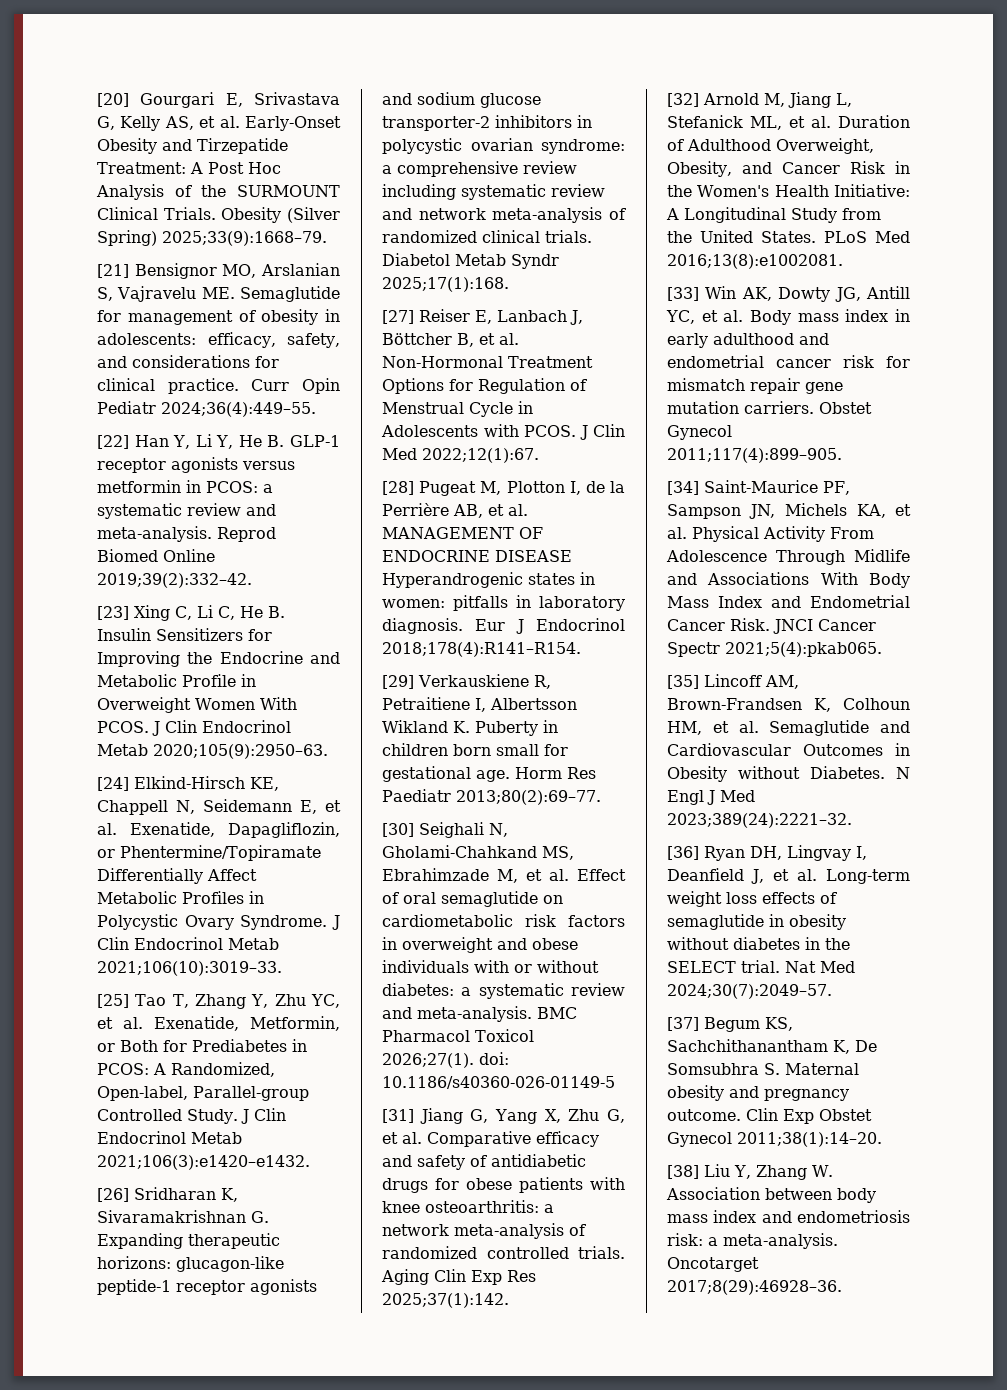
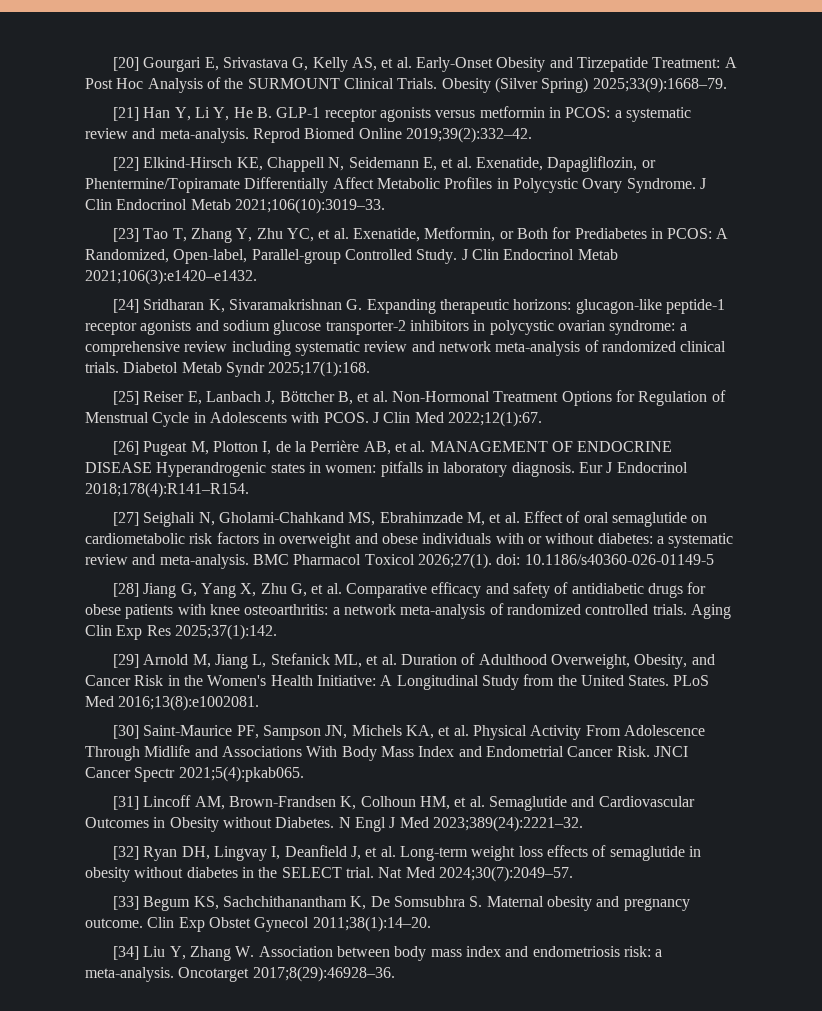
- [21] Bensignor MO, Arslanian S, Vajravelu ME. Semaglutide for management of obesity in adolescents: efficacy, safety, and considerations for clinical practice. Curr Opin Pediatr 2024;36(4):449–55.
- [22] Han Y, Li Y, He B. GLP-1 receptor agonists versus metformin in PCOS: a systematic review and meta-analysis.
+ [21] Han Y, Li Y, He B. GLP-1 receptor agonists versus metformin in PCOS: a systematic review and meta-analysis.
- [23] Xing C, Li C, He B. Insulin Sensitizers for Improving the Endocrine and Metabolic Profile in Overweight Women With PCOS. J Clin Endocrinol Metab 2020;105(9):2950–63.
- [24] Elkind-Hirsch KE, Chappell N, Seidemann E, et al. Exenatide, Dapagliflozin, or Phentermine/Topiramate Differentially Affect Metabolic Profiles in Polycystic Ovary Syndrome.
+ [22] Elkind-Hirsch KE, Chappell N, Seidemann E, et al. Exenatide, Dapagliflozin, or Phentermine/Topiramate Differentially Affect Metabolic Profiles in Polycystic Ovary Syndrome.
- [25] Tao T, Zhang Y, Zhu YC, et al. Exenatide, Metformin, or Both for Prediabetes in PCOS: A Randomized, Open-label, Parallel-group Controlled Study.
+ [23] Tao T, Zhang Y, Zhu YC, et al. Exenatide, Metformin, or Both for Prediabetes in PCOS: A Randomized, Open-label, Parallel-group Controlled Study.
- [26] Sridharan K, Sivaramakrishnan G. Expanding therapeutic horizons: glucagon-like peptide-1 receptor agonists and sodium glucose transporter-2 inhibitors in polycystic ovarian syndrome: a comprehensive review including systematic review and network meta-analysis of randomized clinical trials.
+ [24] Sridharan K, Sivaramakrishnan G. Expanding therapeutic horizons: glucagon-like peptide-1 receptor agonists and sodium glucose transporter-2 inhibitors in polycystic ovarian syndrome: a comprehensive review including systematic review and network meta-analysis of randomized clinical trials.
- [27] Reiser E, Lanbach J, Böttcher B, et al. Non-Hormonal Treatment Options for Regulation of Menstrual Cycle in Adolescents with PCOS.
+ [25] Reiser E, Lanbach J, Böttcher B, et al. Non-Hormonal Treatment Options for Regulation of Menstrual Cycle in Adolescents with PCOS.
- [28] Pugeat M, Plotton I, de la Perrière AB, et al. MANAGEMENT OF ENDOCRINE DISEASE Hyperandrogenic states in women: pitfalls in laboratory diagnosis.
+ [26] Pugeat M, Plotton I, de la Perrière AB, et al. MANAGEMENT OF ENDOCRINE DISEASE Hyperandrogenic states in women: pitfalls in laboratory diagnosis.
- [29] Verkauskiene R, Petraitiene I, Albertsson Wikland K. Puberty in children born small for gestational age. Horm Res Paediatr 2013;80(2):69–77.
- [30] Seighali N, Gholami-Chahkand MS, Ebrahimzade M, et al. Effect of oral semaglutide on cardiometabolic risk factors in overweight and obese individuals with or without diabetes: a systematic review and meta-analysis.
+ [27] Seighali N, Gholami-Chahkand MS, Ebrahimzade M, et al. Effect of oral semaglutide on cardiometabolic risk factors in overweight and obese individuals with or without diabetes: a systematic review and meta-analysis.
- [31] Jiang G, Yang X, Zhu G, et al. Comparative efficacy and safety of antidiabetic drugs for obese patients with knee osteoarthritis: a network meta-analysis of randomized controlled trials.
+ [28] Jiang G, Yang X, Zhu G, et al. Comparative efficacy and safety of antidiabetic drugs for obese patients with knee osteoarthritis: a network meta-analysis of randomized controlled trials.
- [32] Arnold M, Jiang L, Stefanick ML, et al. Duration of Adulthood Overweight, Obesity, and Cancer Risk in the Women's Health Initiative: A Longitudinal Study from the United States.
+ [29] Arnold M, Jiang L, Stefanick ML, et al. Duration of Adulthood Overweight, Obesity, and Cancer Risk in the Women's Health Initiative: A Longitudinal Study from the United States.
- [33] Win AK, Dowty JG, Antill YC, et al. Body mass index in early adulthood and endometrial cancer risk for mismatch repair gene mutation carriers. Obstet Gynecol 2011;117(4):899–905.
- [34] Saint-Maurice PF, Sampson JN, Michels KA, et al. Physical Activity From Adolescence Through Midlife and Associations With Body Mass Index and Endometrial Cancer Risk.
+ [30] Saint-Maurice PF, Sampson JN, Michels KA, et al. Physical Activity From Adolescence Through Midlife and Associations With Body Mass Index and Endometrial Cancer Risk.
- [35] Lincoff AM, Brown-Frandsen K, Colhoun HM, et al. Semaglutide and Cardiovascular Outcomes in Obesity without Diabetes.
+ [31] Lincoff AM, Brown-Frandsen K, Colhoun HM, et al. Semaglutide and Cardiovascular Outcomes in Obesity without Diabetes.
- [36] Ryan DH, Lingvay I, Deanfield J, et al. Long-term weight loss effects of semaglutide in obesity without diabetes in the SELECT trial.
+ [32] Ryan DH, Lingvay I, Deanfield J, et al. Long-term weight loss effects of semaglutide in obesity without diabetes in the SELECT trial.
- [37] Begum KS, Sachchithanantham K, De Somsubhra S. Maternal obesity and pregnancy outcome.
+ [33] Begum KS, Sachchithanantham K, De Somsubhra S. Maternal obesity and pregnancy outcome.
- [38] Liu Y, Zhang W. Association between body mass index and endometriosis risk: a meta-analysis.
+ [34] Liu Y, Zhang W. Association between body mass index and endometriosis risk: a meta-analysis.

